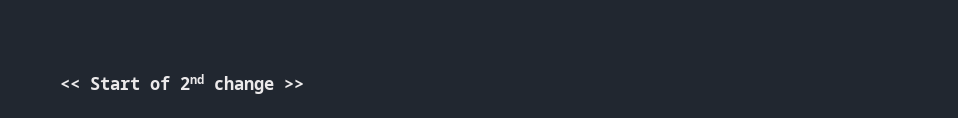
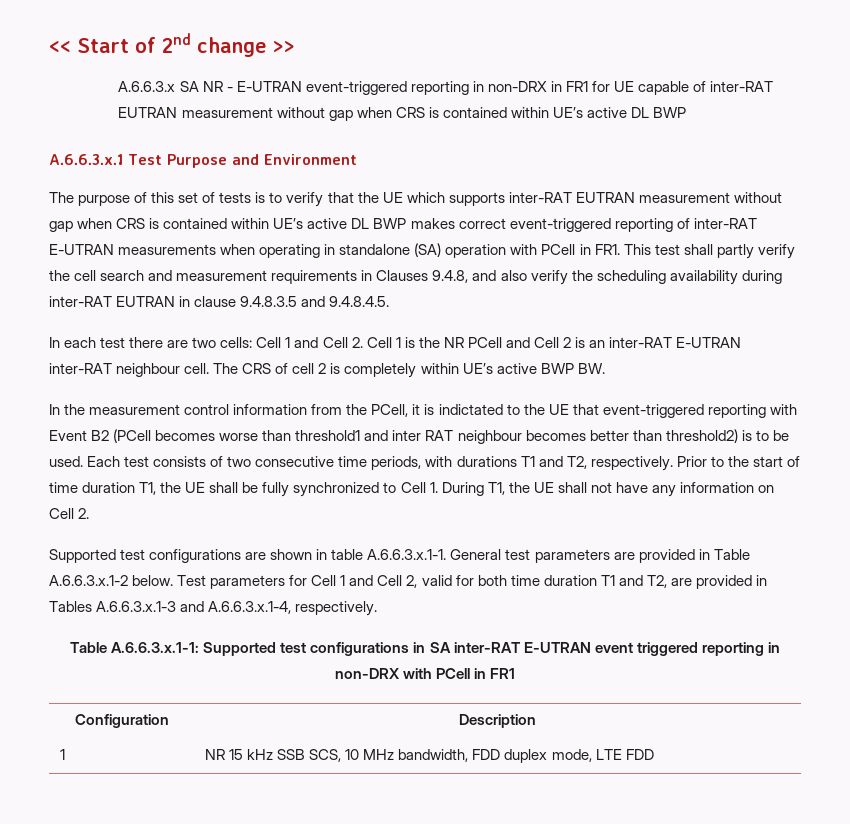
+ A.6.6.3.x SA NR - E-UTRAN event-triggered reporting in non-DRX in FR1 for UE capable of inter-RAT EUTRAN measurement without gap when CRS is contained within UE’s active DL BWP
+ A.6.6.3.x.1 Test Purpose and Environment
+ The purpose of this set of tests is to verify that the UE which supports inter-RAT EUTRAN measurement without gap when CRS is contained within UE’s active DL BWP makes correct event-triggered reporting of inter-RAT E-UTRAN measurements when operating in standalone (SA) operation with PCell in FR1. This test shall partly verify the cell search and measurement requirements in Clauses 9.4.8, and also verify the scheduling availability during inter-RAT EUTRAN in clause 9.4.8.3.5 and 9.4.8.4.5.
+ In each test there are two cells: Cell 1 and Cell 2. Cell 1 is the NR PCell and Cell 2 is an inter-RAT E-UTRAN inter-RAT neighbour cell. The CRS of cell 2 is completely within UE’s active BWP BW.
+ In the measurement control information from the PCell, it is indictated to the UE that event-triggered reporting with Event B2 (PCell becomes worse than threshold1 and inter RAT neighbour becomes better than threshold2) is to be used. Each test consists of two consecutive time periods, with durations T1 and T2, respectively. Prior to the start of time duration T1, the UE shall be fully synchronized to Cell 1. During T1, the UE shall not have any information on Cell 2.
+ Supported test configurations are shown in table A.6.6.3.x.1-1. General test parameters are provided in Table A.6.6.3.x.1-2 below. Test parameters for Cell 1 and Cell 2, valid for both time duration T1 and T2, are provided in Tables A.6.6.3.x.1-3 and A.6.6.3.x.1-4, respectively.
+ Table A.6.6.3.x.1-1: Supported test configurations in SA inter-RAT E-UTRAN event triggered reporting in non-DRX with PCell in FR1
+ Configuration | Description
+ 1 | NR 15 kHz SSB SCS, 10 MHz bandwidth, FDD duplex mode, LTE FDD

